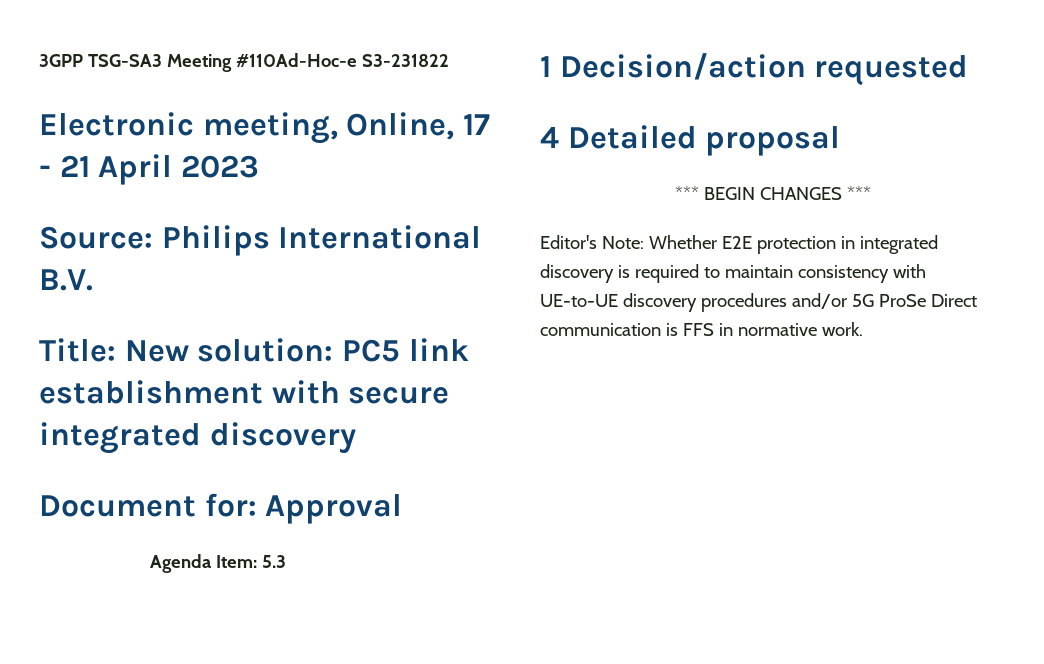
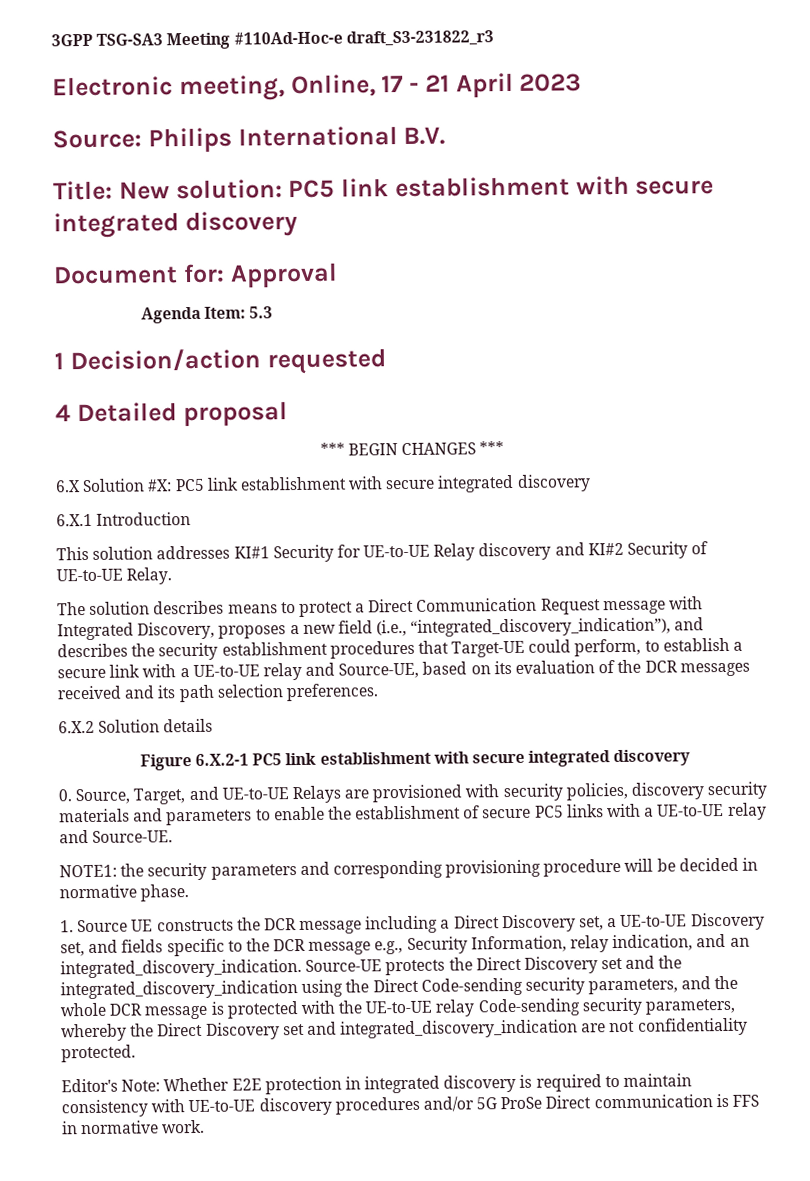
- 3GPP TSG-SA3 Meeting #110Ad-Hoc-e S3-231822
+ 3GPP TSG-SA3 Meeting #110Ad-Hoc-e draft_S3-231822_r3
+ 6.X Solution #X: PC5 link establishment with secure integrated discovery
+ 6.X.1 Introduction
+ This solution addresses KI#1 Security for UE-to-UE Relay discovery and KI#2 Security of UE-to-UE Relay.
+ The solution describes means to protect a Direct Communication Request message with Integrated Discovery, proposes a new field (i.e., “integrated_discovery_indication”), and describes the security establishment procedures that Target-UE could perform, to establish a secure link with a UE-to-UE relay and Source-UE, based on its evaluation of the DCR messages received and its path selection preferences.
+ 6.X.2 Solution details
+ Figure 6.X.2-1 PC5 link establishment with secure integrated discovery
+ 0. Source, Target, and UE-to-UE Relays are provisioned with security policies, discovery security materials and parameters to enable the establishment of secure PC5 links with a UE-to-UE relay and Source-UE.
+ NOTE1: the security parameters and corresponding provisioning procedure will be decided in normative phase.
+ 1. Source UE constructs the DCR message including a Direct Discovery set, a UE-to-UE Discovery set, and fields specific to the DCR message e.g., Security Information, relay indication, and an integrated_discovery_indication. Source-UE protects the Direct Discovery set and the integrated_discovery_indication using the Direct Code-sending security parameters, and the whole DCR message is protected with the UE-to-UE relay Code-sending security parameters, whereby the Direct Discovery set and integrated_discovery_indication are not confidentiality protected.

